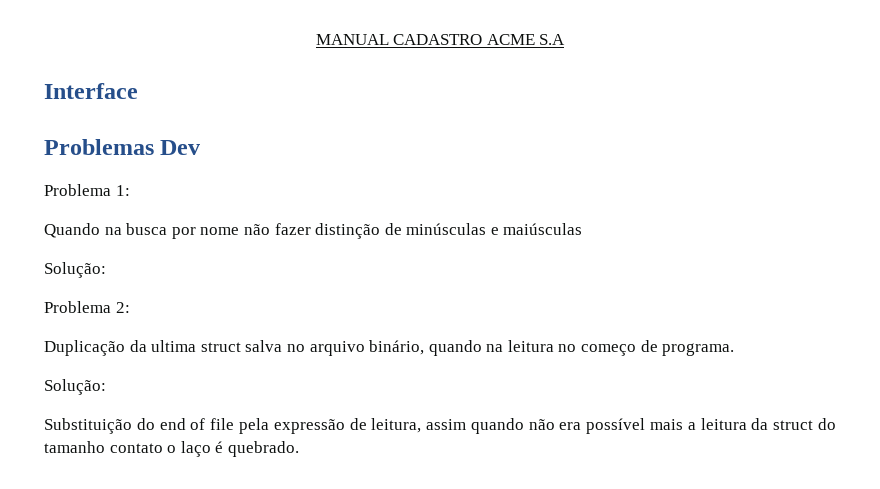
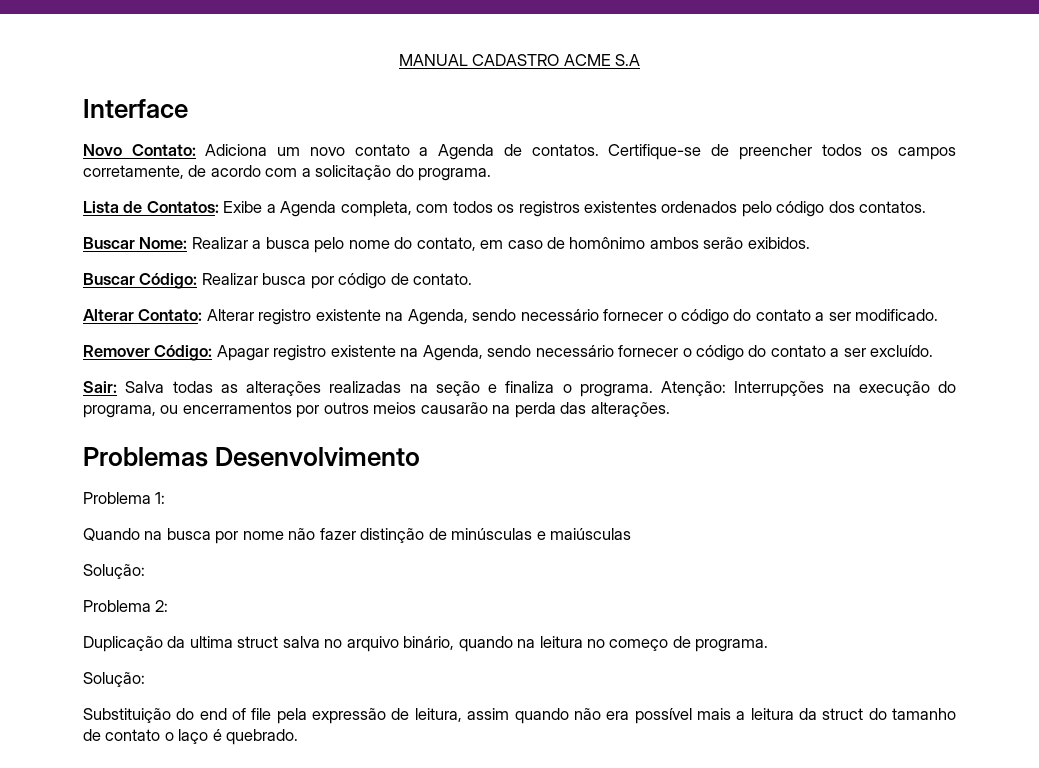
+ Novo Contato: Adiciona um novo contato a Agenda de contatos. Certifique-se de preencher todos os campos corretamente, de acordo com a solicitação do programa.
+ Lista de Contatos: Exibe a Agenda completa, com todos os registros existentes ordenados pelo código dos contatos.
+ Buscar Nome: Realizar a busca pelo nome do contato, em caso de homônimo ambos serão exibidos.
+ Buscar Código: Realizar busca por código de contato.
+ Alterar Contato: Alterar registro existente na Agenda, sendo necessário fornecer o código do contato a ser modificado.
+ Remover Código: Apagar registro existente na Agenda, sendo necessário fornecer o código do contato a ser excluído.
+ Sair: Salva todas as alterações realizadas na seção e finaliza o programa. Atenção: Interrupções na execução do programa, ou encerramentos por outros meios causarão na perda das alterações.
- Problemas Dev
+ Problemas Desenvolvimento
- Substituição do end of file pela expressão de leitura, assim quando não era possível mais a leitura da struct do tamanho contato o laço é quebrado.
+ Substituição do end of file pela expressão de leitura, assim quando não era possível mais a leitura da struct do tamanho de contato o laço é quebrado.

